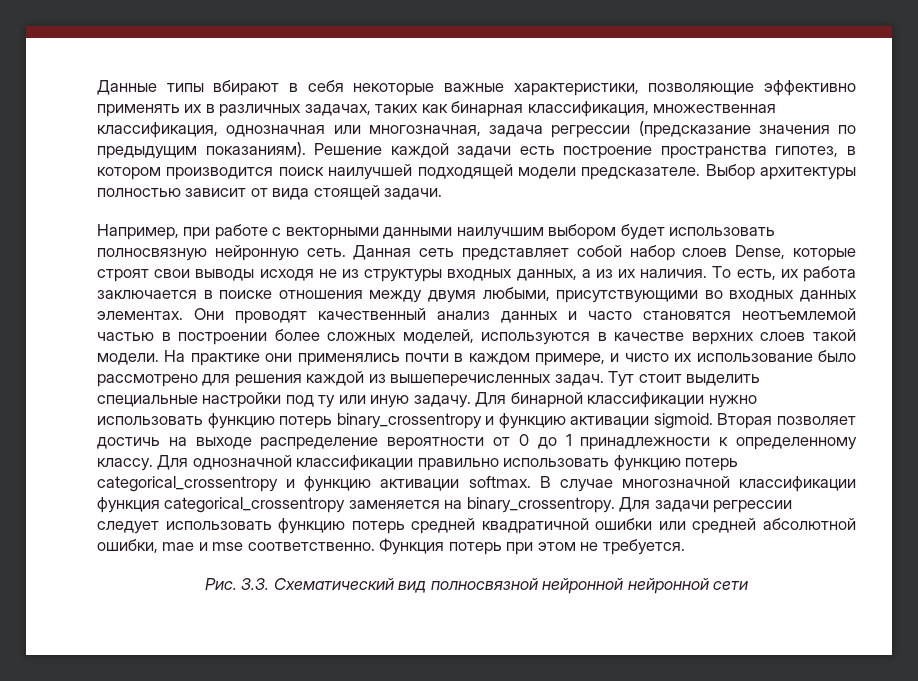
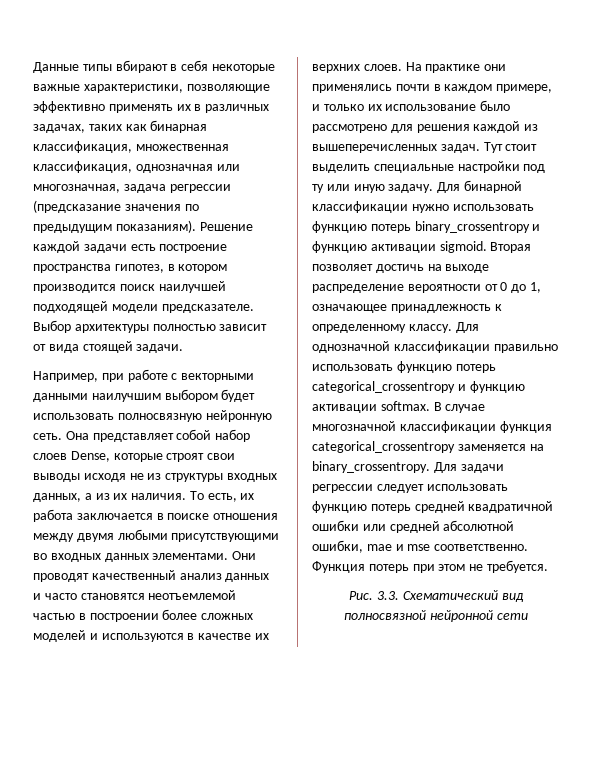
- Данная сеть представляет собой набор слоев Dense, которые строят свои выводы исходя не из структуры входных данных, а из их наличия.
+ Она представляет собой набор слоев Dense, которые строят свои выводы исходя не из структуры входных данных, а из их наличия.
- То есть, их работа заключается в поиске отношения между двумя любыми, присутствующими во входных данных элементах.
+ То есть, их работа заключается в поиске отношения между двумя любыми присутствующими во входных данных элементами.
- Они проводят качественный анализ данных и часто становятся неотъемлемой частью в построении более сложных моделей, используются в качестве верхних слоев такой модели.
+ Они проводят качественный анализ данных и часто становятся неотъемлемой частью в построении более сложных моделей и используются в качестве их верхних слоев.
- На практике они применялись почти в каждом примере, и чисто их использование было рассмотрено для решения каждой из вышеперечисленных задач.
+ На практике они применялись почти в каждом примере, и только их использование было рассмотрено для решения каждой из вышеперечисленных задач.
- Вторая позволяет достичь на выходе распределение вероятности от 0 до 1 принадлежности к определенному классу.
+ Вторая позволяет достичь на выходе распределение вероятности от 0 до 1, означающее принадлежность к определенному классу.
- Рис. 3.3. Схематический вид полносвязной нейронной нейронной сети
+ Рис. 3.3. Схематический вид полносвязной нейронной сети

